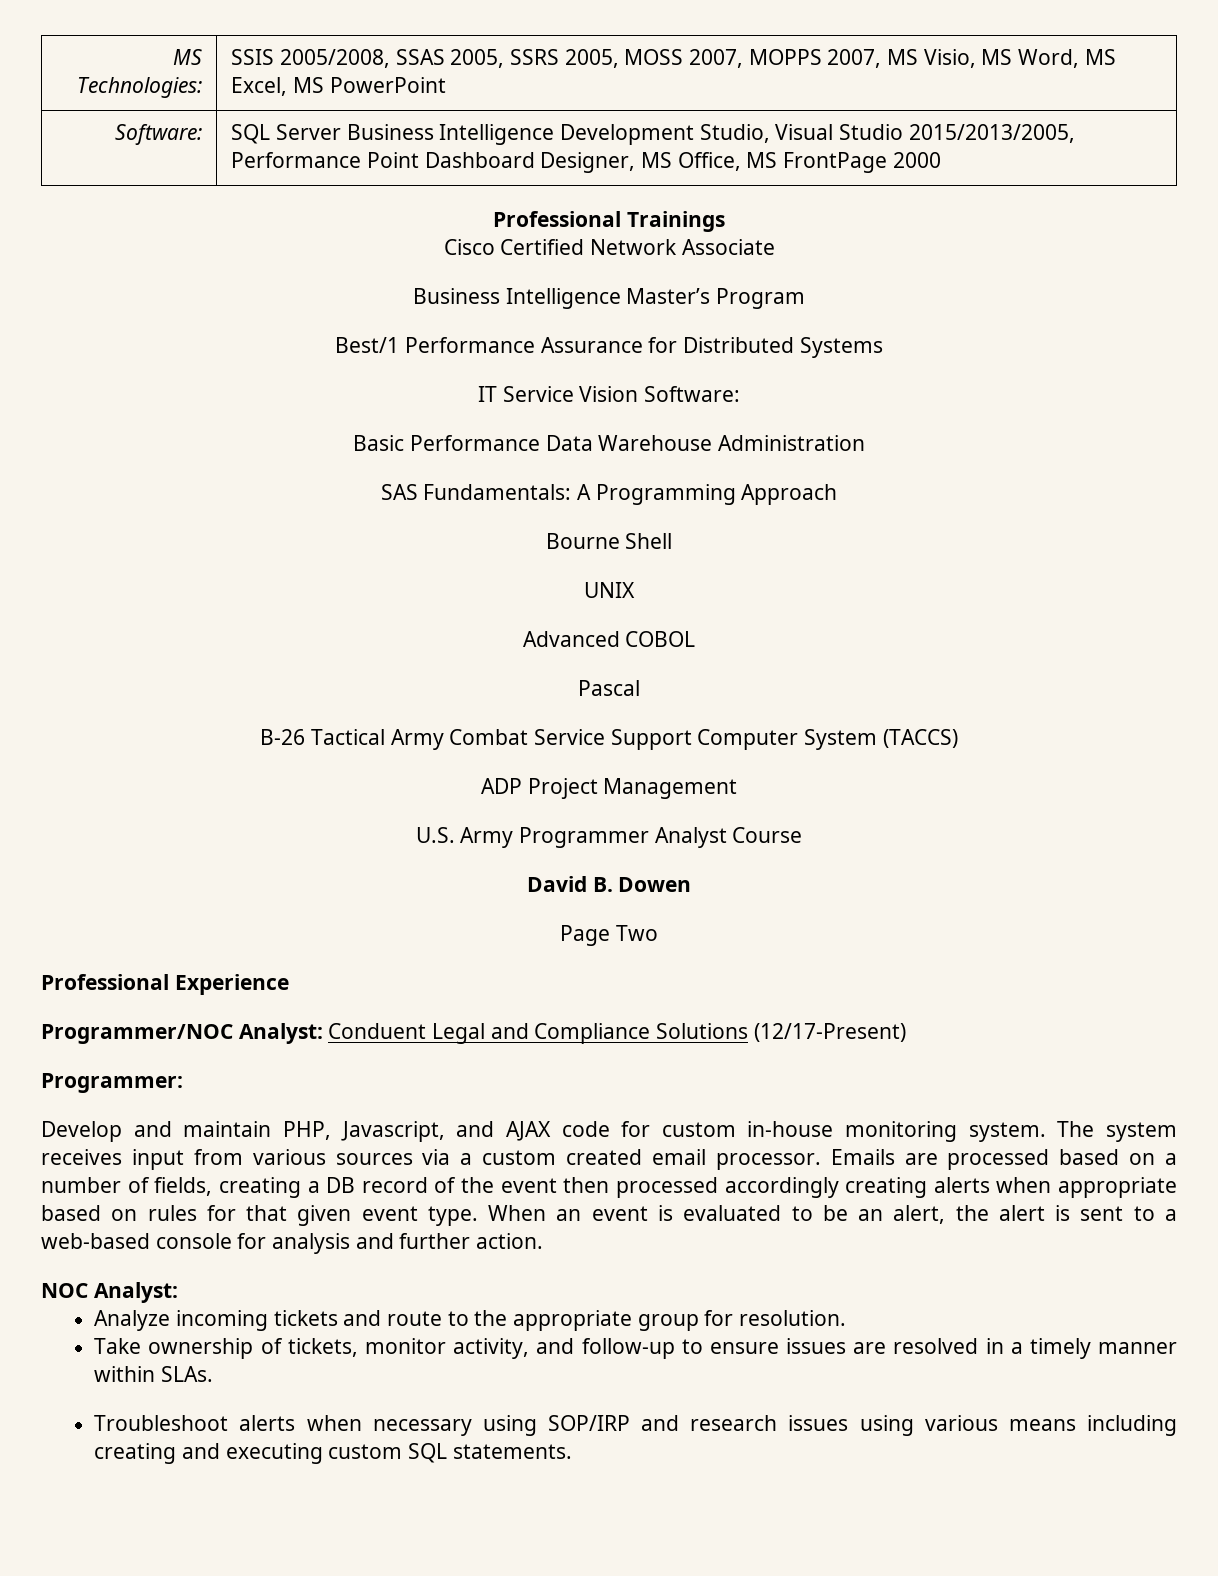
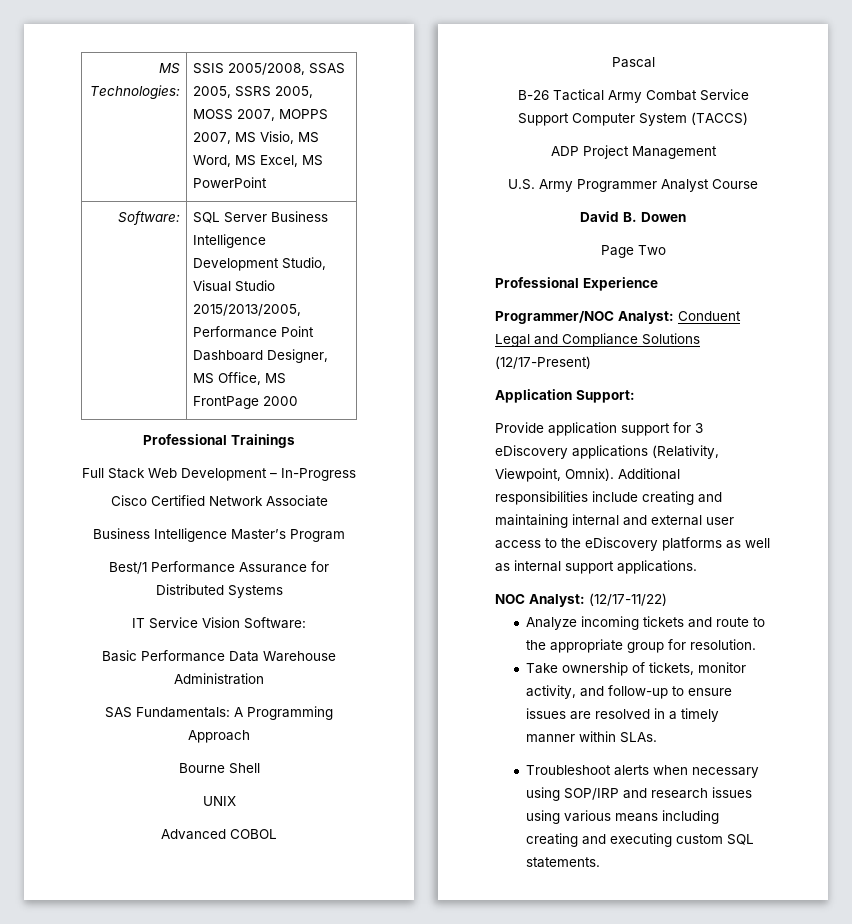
+ Full Stack Web Development – In-Progress
- Programmer:
- Develop and maintain PHP, Javascript, and AJAX code for custom in-house monitoring system. The system receives input from various sources via a custom created email processor. Emails are processed based on a number of fields, creating a DB record of the event then processed accordingly creating alerts when appropriate based on rules for that given event type. When an event is evaluated to be an alert, the alert is sent to a web-based console for analysis and further action.
+ Application Support:
+ Provide application support for 3 eDiscovery applications (Relativity, Viewpoint, Omnix). Additional responsibilities include creating and maintaining internal and external user access to the eDiscovery platforms as well as internal support applications.
- NOC Analyst:
+ NOC Analyst: (12/17-11/22)

